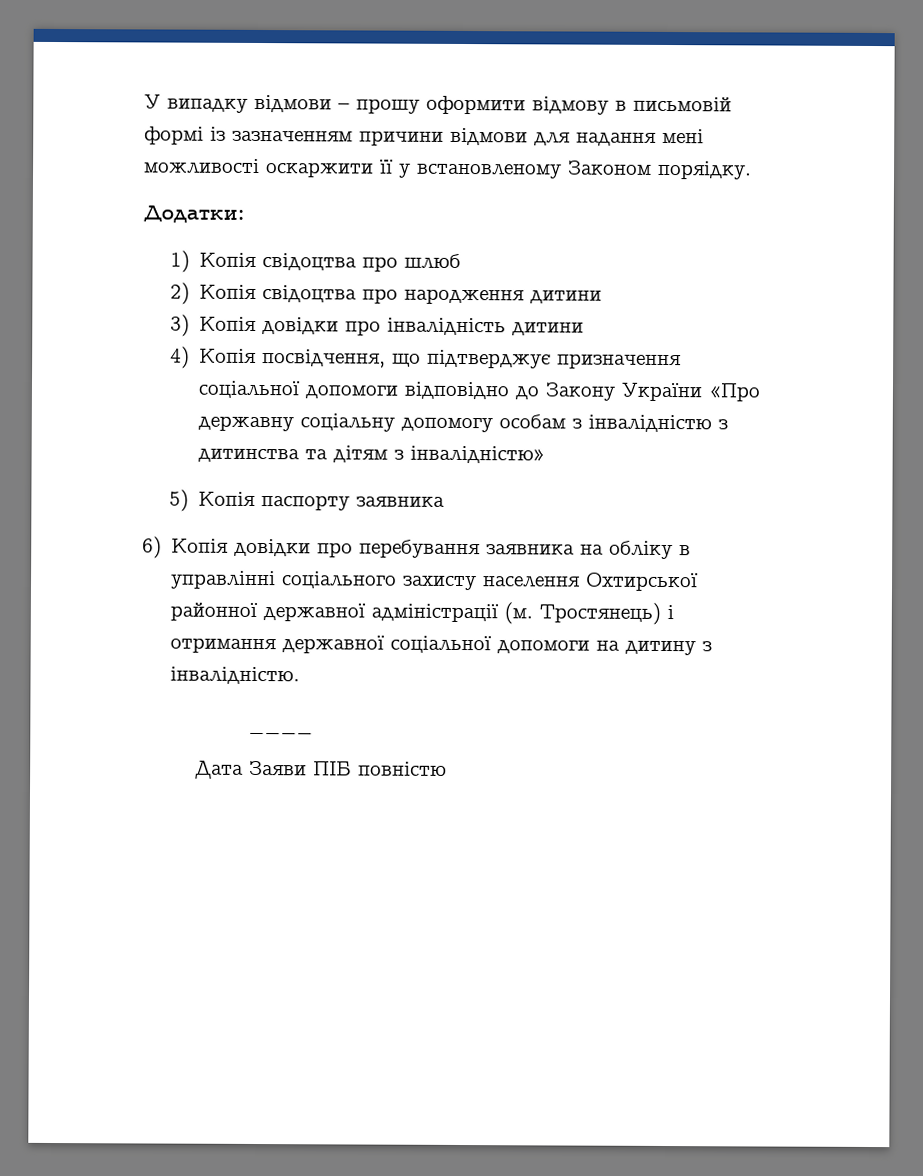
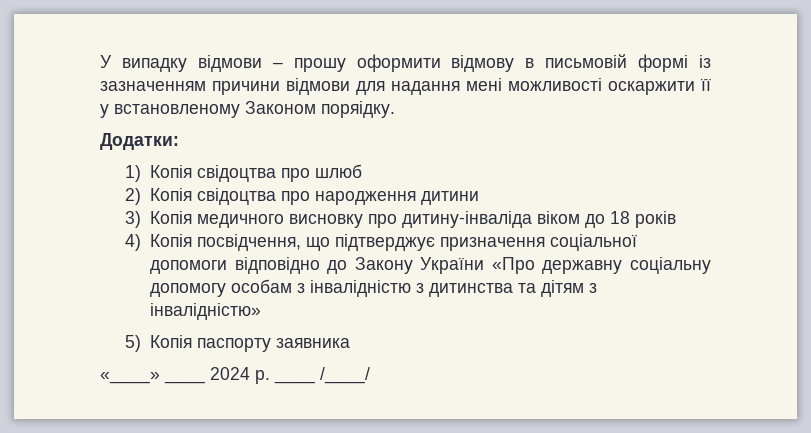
- 3) Копія довідки про інвалідність дитини
+ 3) Копія медичного висновку про дитину-інваліда віком до 18 років
- 6) Копія довідки про перебування заявника на обліку в управлінні соціального захисту населення Охтирської районної державної адміністрації (м. Тростянець) і отримання державної соціальної допомоги на дитину з інвалідністю.
- ____
- Дата Заяви ПІБ повністю
+ «____» ____ 2024 р. ____ /____/

